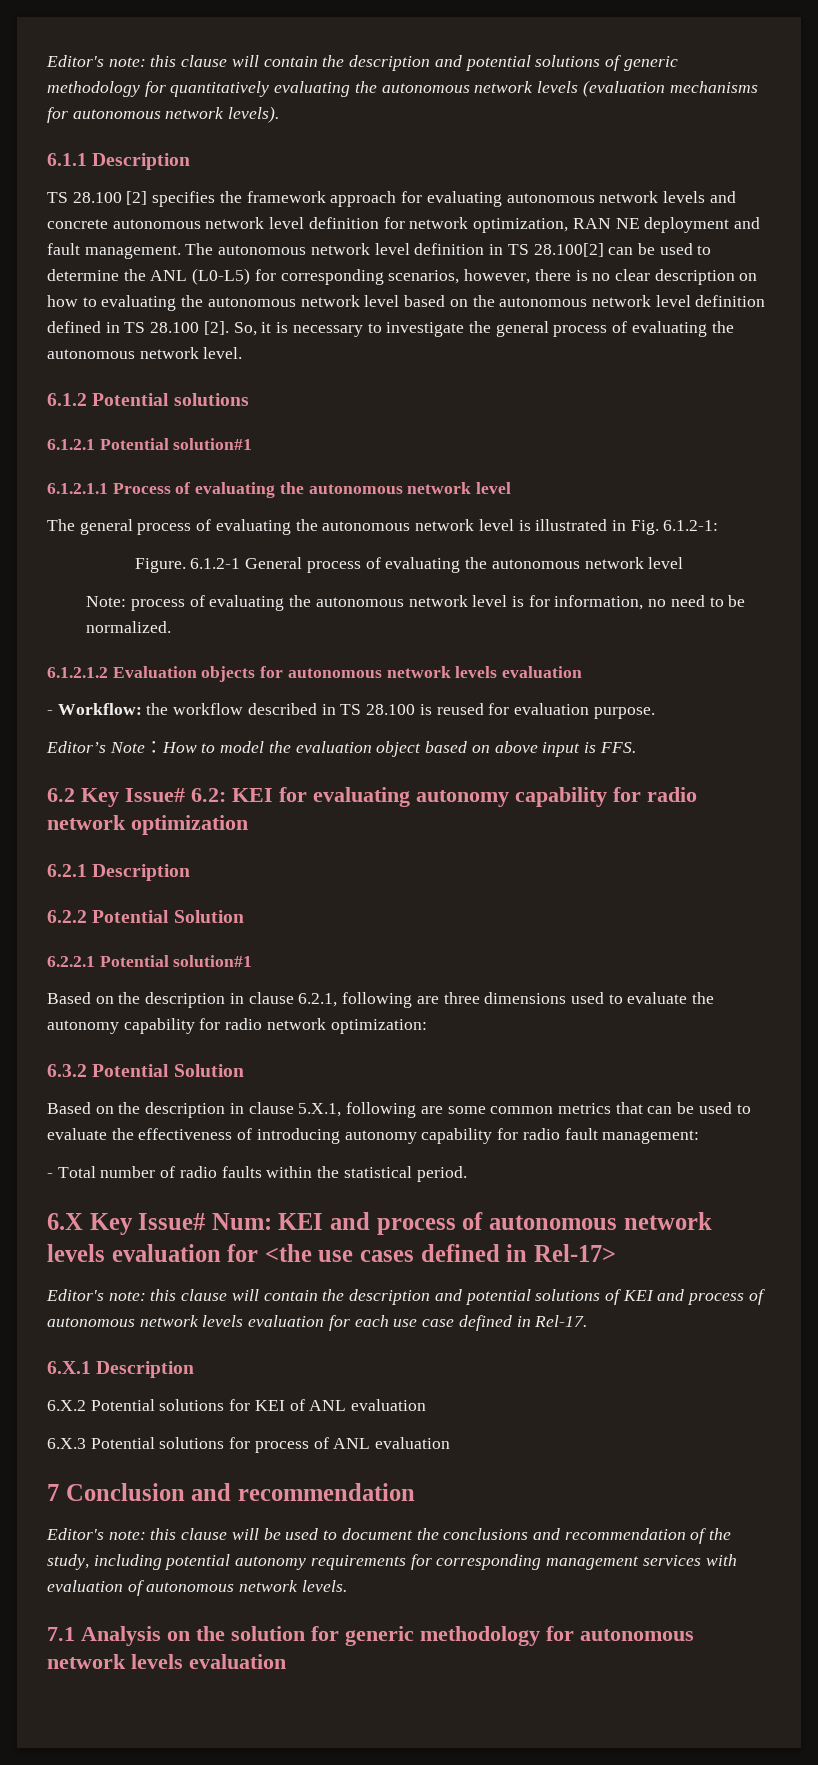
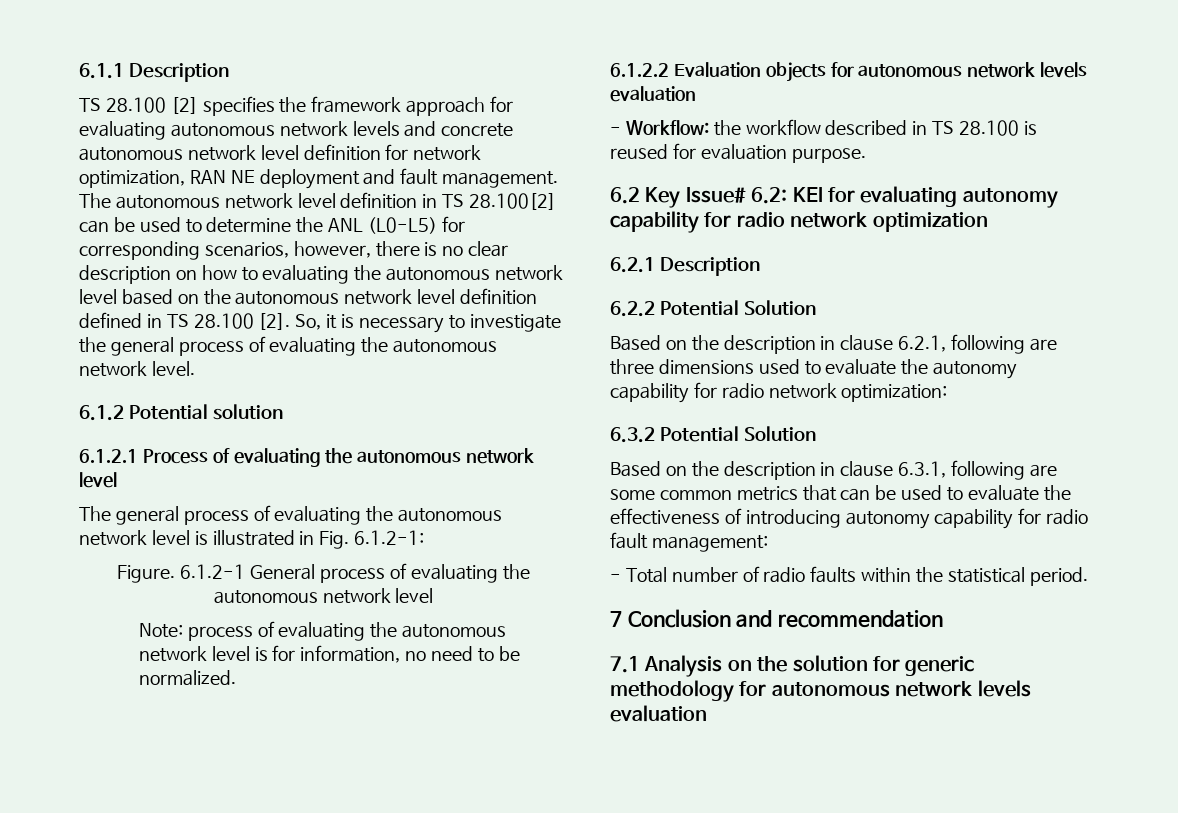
- Editor's note: this clause will contain the description and potential solutions of generic methodology for quantitatively evaluating the autonomous network levels (evaluation mechanisms for autonomous network levels).
- 6.1.2 Potential solutions
+ 6.1.2 Potential solution
- 6.1.2.1 Potential solution#1
- 6.1.2.1.1 Process of evaluating the autonomous network level
+ 6.1.2.1 Process of evaluating the autonomous network level
- 6.1.2.1.2 Evaluation objects for autonomous network levels evaluation
+ 6.1.2.2 Evaluation objects for autonomous network levels evaluation
- Editor’s Note：How to model the evaluation object based on above input is FFS.
- 6.2.2.1 Potential solution#1
- Based on the description in clause 5.X.1, following are some common metrics that can be used to evaluate the effectiveness of introducing autonomy capability for radio fault management:
+ Based on the description in clause 6.3.1, following are some common metrics that can be used to evaluate the effectiveness of introducing autonomy capability for radio fault management:
- 6.X Key Issue# Num: KEI and process of autonomous network levels evaluation for <the use cases defined in Rel-17>
- Editor's note: this clause will contain the description and potential solutions of KEI and process of autonomous network levels evaluation for each use case defined in Rel-17.
- 6.X.1 Description
- 6.X.2 Potential solutions for KEI of ANL evaluation
- 6.X.3 Potential solutions for process of ANL evaluation
  7 Conclusion and recommendation
- Editor's note: this clause will be used to document the conclusions and recommendation of the study, including potential autonomy requirements for corresponding management services with evaluation of autonomous network levels.

